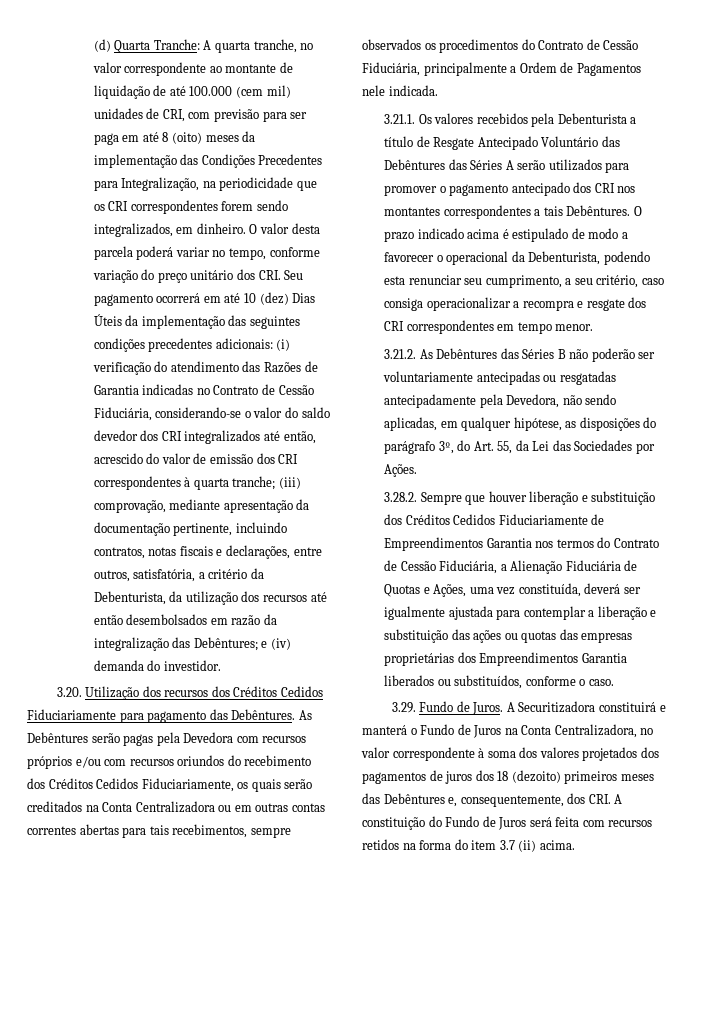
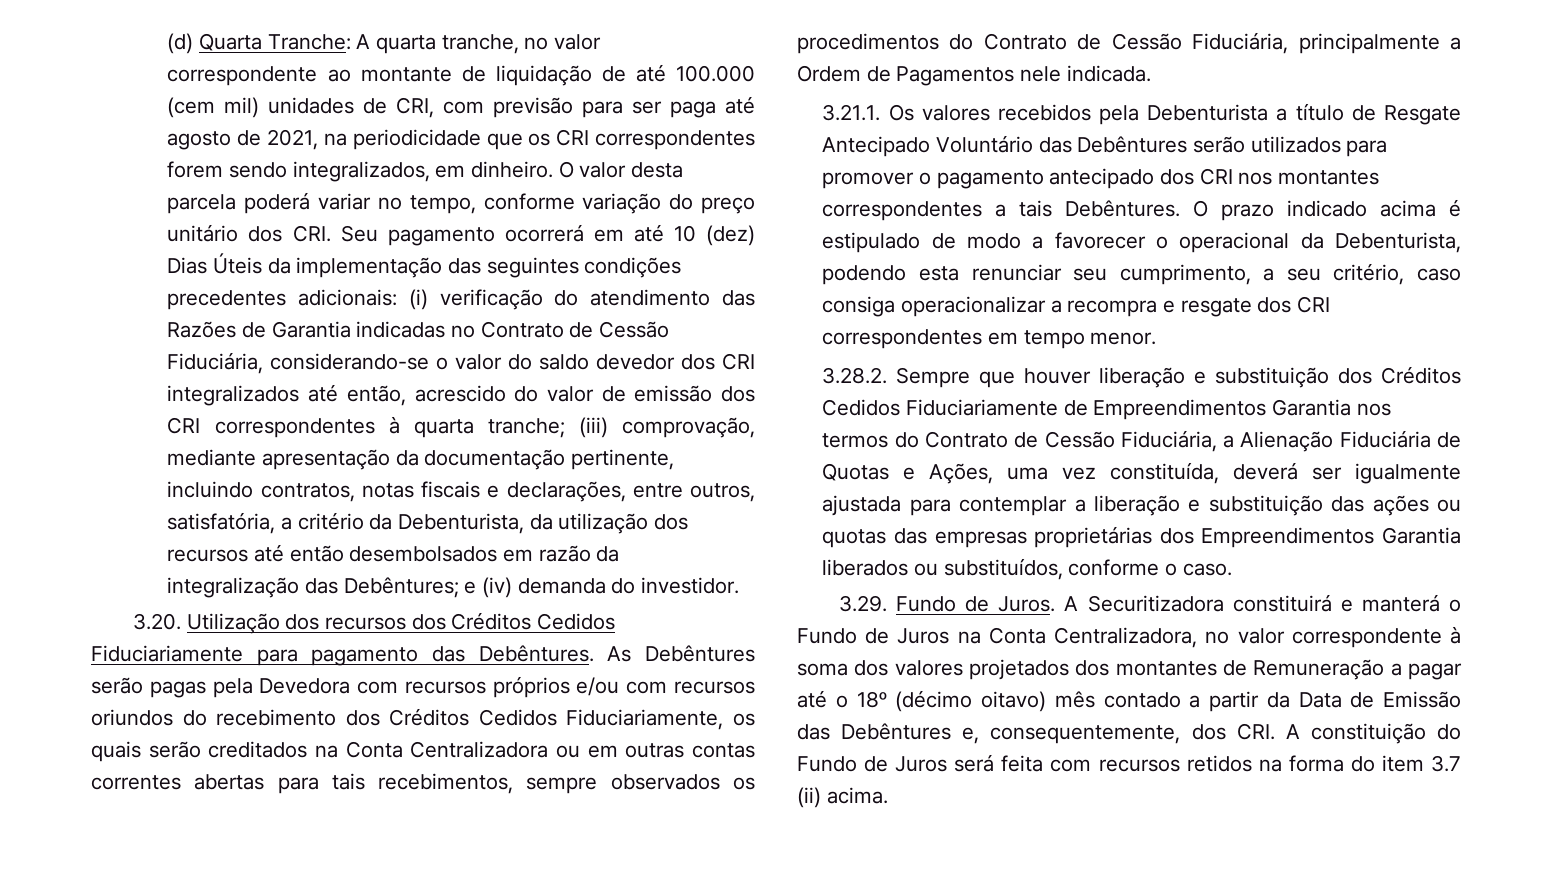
- (d) Quarta Tranche: A quarta tranche, no valor correspondente ao montante de liquidação de até 100.000 (cem mil) unidades de CRI, com previsão para ser paga em até 8 (oito) meses da implementação das Condições Precedentes para Integralização, na periodicidade que os CRI correspondentes forem sendo integralizados, em dinheiro.
+ (d) Quarta Tranche: A quarta tranche, no valor correspondente ao montante de liquidação de até 100.000 (cem mil) unidades de CRI, com previsão para ser paga até agosto de 2021, na periodicidade que os CRI correspondentes forem sendo integralizados, em dinheiro.
- 3.21.1. Os valores recebidos pela Debenturista a título de Resgate Antecipado Voluntário das Debêntures das Séries A serão utilizados para promover o pagamento antecipado dos CRI nos montantes correspondentes a tais Debêntures.
+ 3.21.1. Os valores recebidos pela Debenturista a título de Resgate Antecipado Voluntário das Debêntures serão utilizados para promover o pagamento antecipado dos CRI nos montantes correspondentes a tais Debêntures.
- 3.21.2. As Debêntures das Séries B não poderão ser voluntariamente antecipadas ou resgatadas antecipadamente pela Devedora, não sendo aplicadas, em qualquer hipótese, as disposições do parágrafo 3º, do Art. 55, da Lei das Sociedades por Ações.
- A Securitizadora constituirá e manterá o Fundo de Juros na Conta Centralizadora, no valor correspondente à soma dos valores projetados dos pagamentos de juros dos 18 (dezoito) primeiros meses das Debêntures e, consequentemente, dos CRI. A constituição do Fundo de Juros será feita com recursos retidos na forma do item 3.7 (ii) acima.
+ A Securitizadora constituirá e manterá o Fundo de Juros na Conta Centralizadora, no valor correspondente à soma dos valores projetados dos montantes de Remuneração a pagar até o 18º (décimo oitavo) mês contado a partir da Data de Emissão das Debêntures e, consequentemente, dos CRI. A constituição do Fundo de Juros será feita com recursos retidos na forma do item 3.7 (ii) acima.

